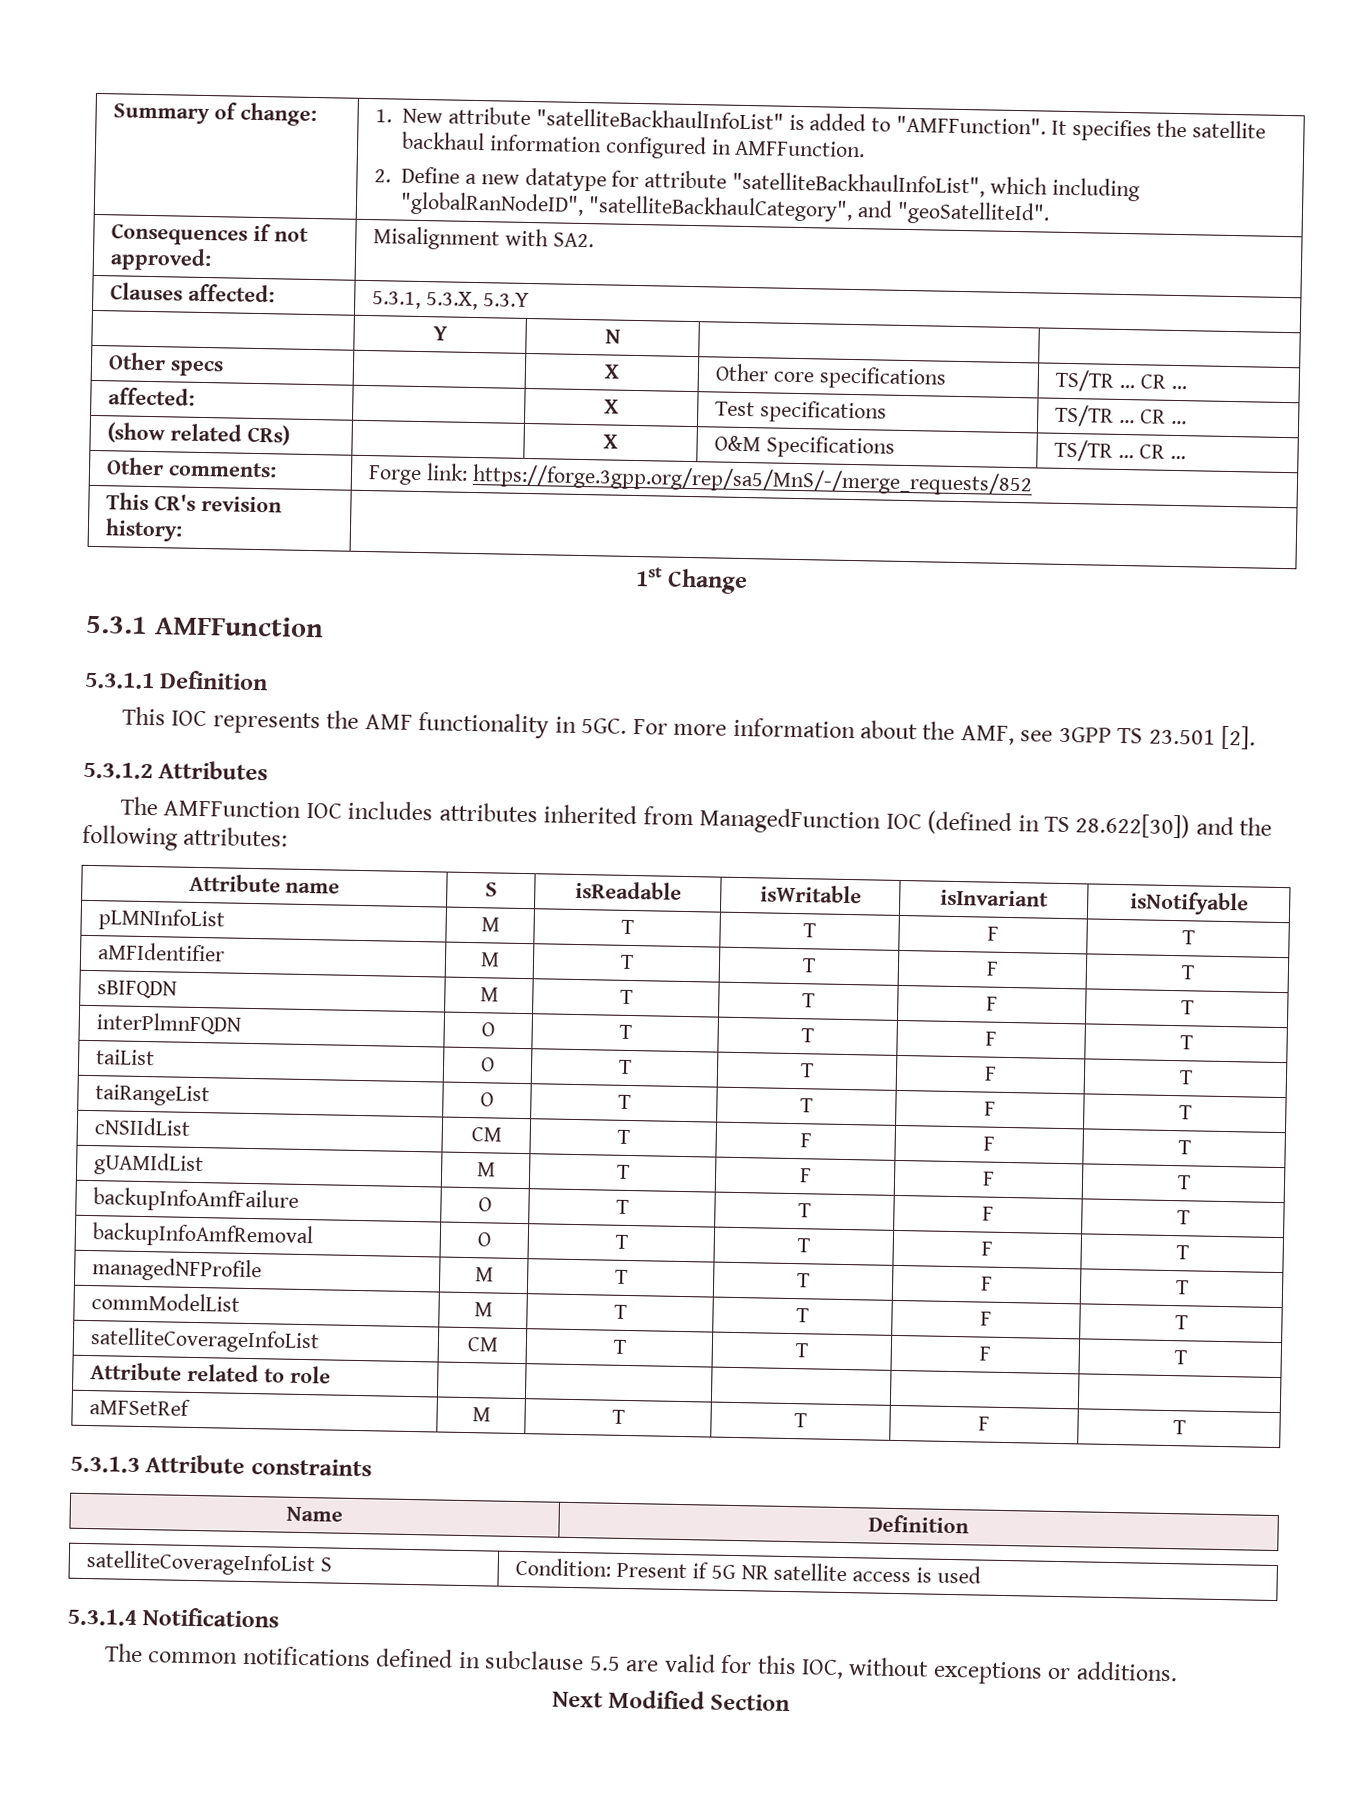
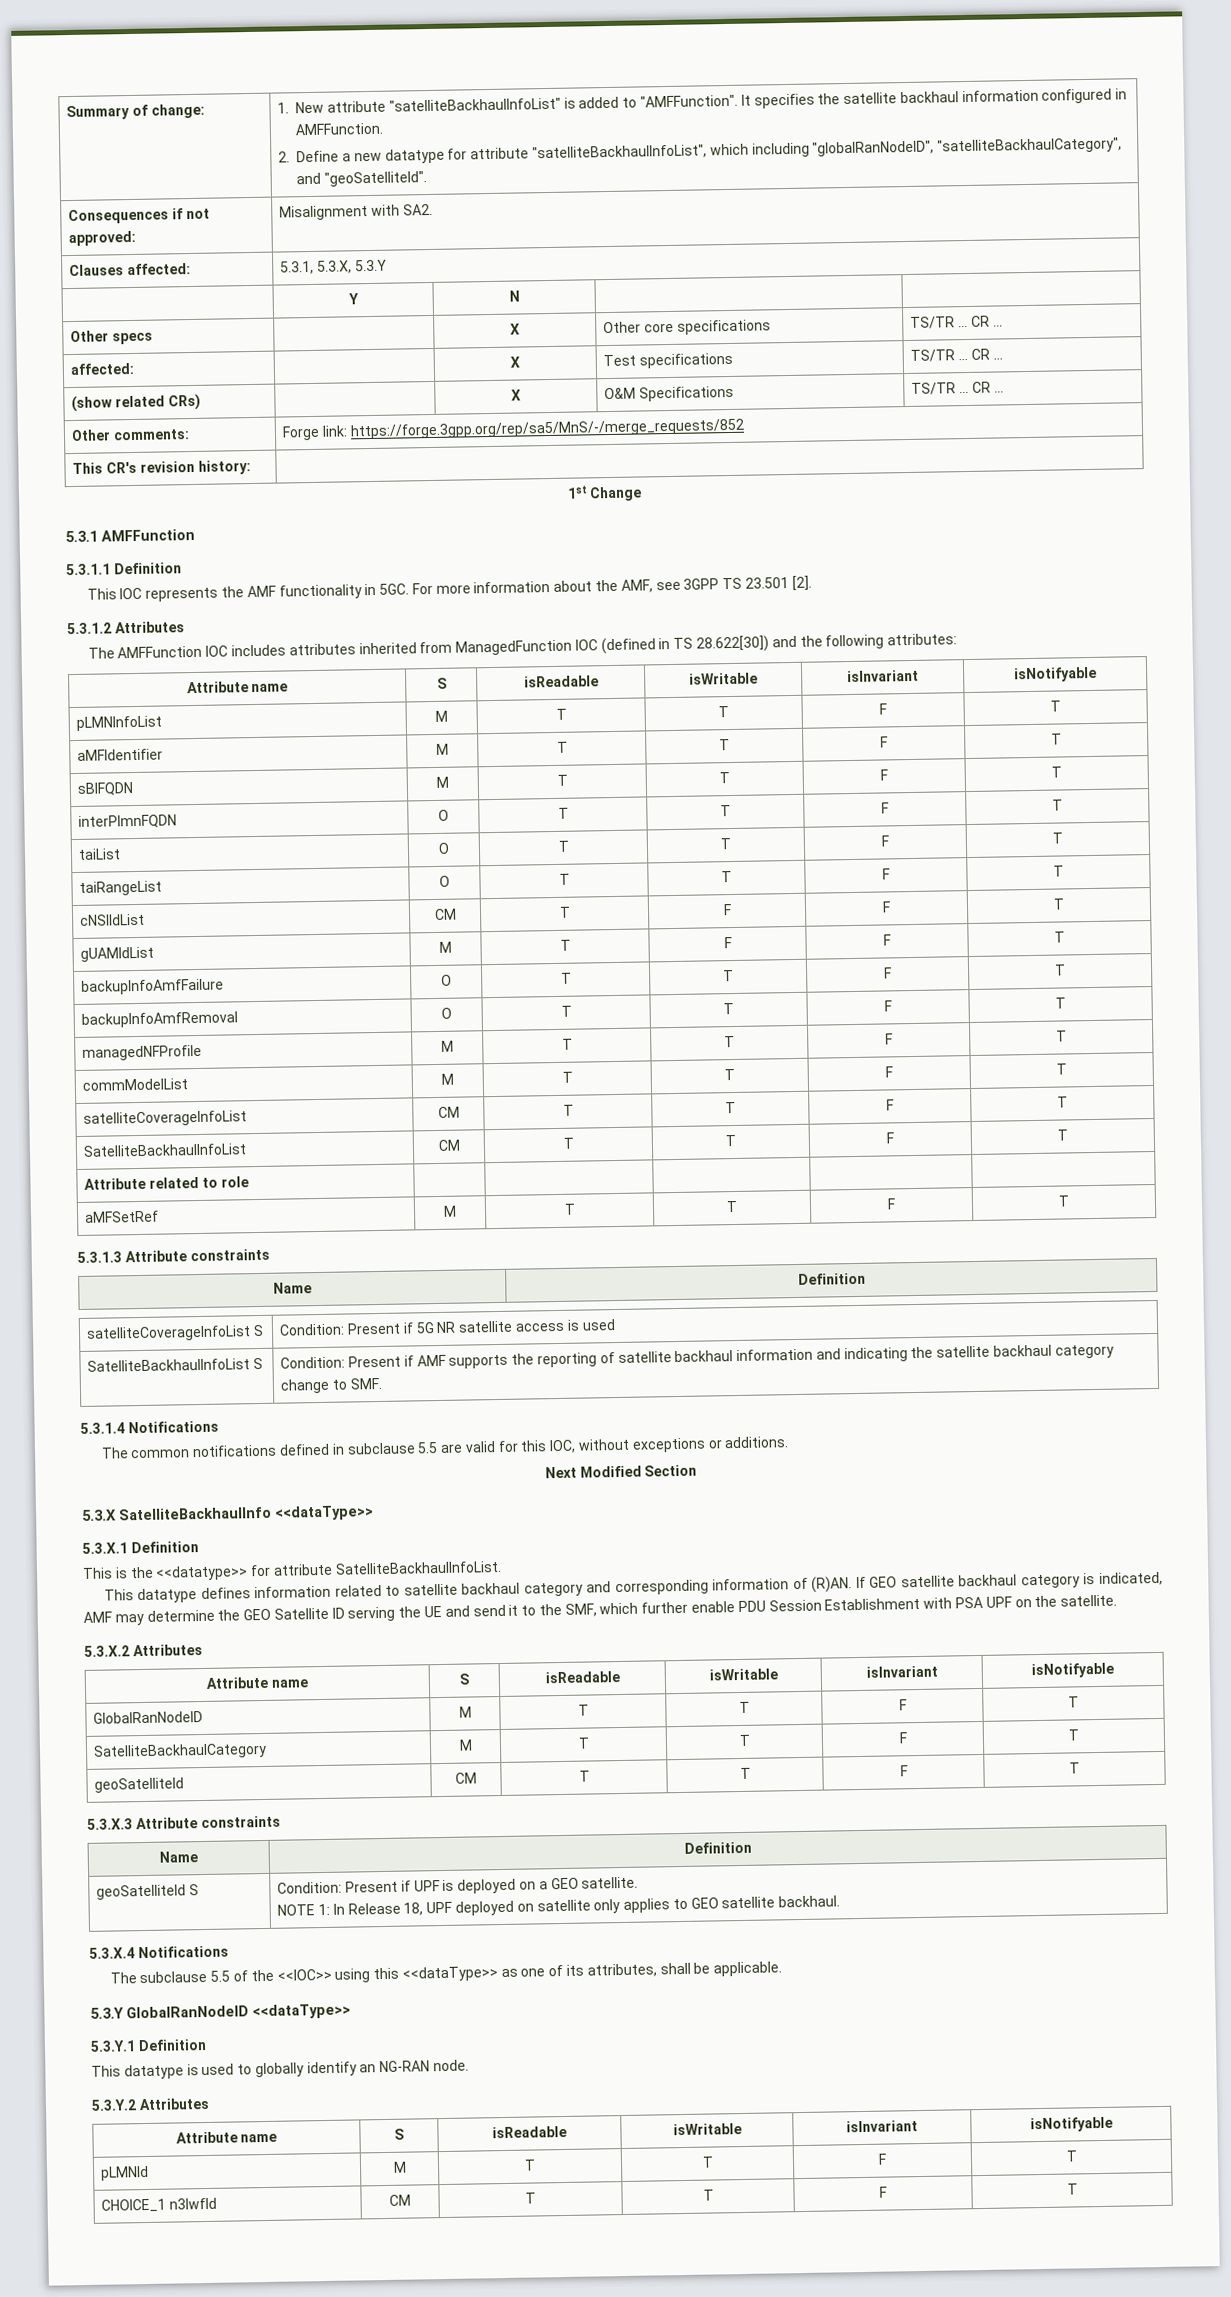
+ SatelliteBackhaulInfoList | CM | T | T | F | T
+ SatelliteBackhaulInfoList S | Condition: Present if AMF supports the reporting of satellite backhaul information and indicating the satellite backhaul category change to SMF.
+ 5.3.X SatelliteBackhaulInfo <<dataType>>
+ 5.3.X.1 Definition
+ This is the <<datatype>> for attribute SatelliteBackhaulInfoList.
+ This datatype defines information related to satellite backhaul category and corresponding information of (R)AN. If GEO satellite backhaul category is indicated, AMF may determine the GEO Satellite ID serving the UE and send it to the SMF, which further enable PDU Session Establishment with PSA UPF on the satellite.
+ 5.3.X.2 Attributes
+ Attribute name | S | isReadable | isWritable | isInvariant | isNotifyable
+ GlobalRanNodeID | M | T | T | F | T
+ SatelliteBackhaulCategory | M | T | T | F | T
+ geoSatelliteId | CM | T | T | F | T
+ 5.3.X.3 Attribute constraints
+ Name | Definition
+ geoSatelliteId S | Condition: Present if UPF is deployed on a GEO satellite.
+ NOTE 1: In Release 18, UPF deployed on satellite only applies to GEO satellite backhaul.
+ 5.3.X.4 Notifications
+ The subclause 5.5 of the <<IOC>> using this <<dataType>> as one of its attributes, shall be applicable.
+ 5.3.Y GlobalRanNodeID <<dataType>>
+ 5.3.Y.1 Definition
+ This datatype is used to globally identify an NG-RAN node.
+ 5.3.Y.2 Attributes
+ Attribute name | S | isReadable | isWritable | isInvariant | isNotifyable
+ pLMNId | M | T | T | F | T
+ CHOICE_1 n3IwfId | CM | T | T | F | T

